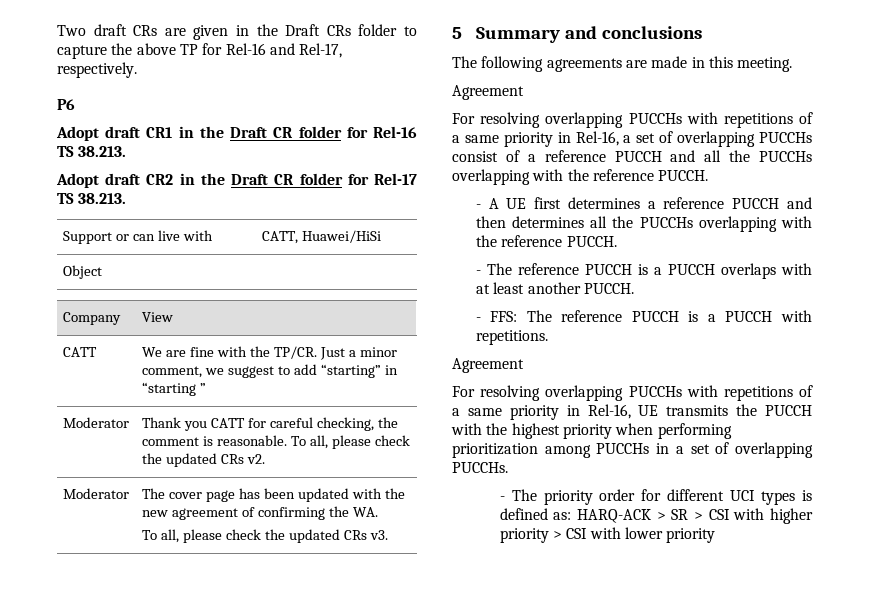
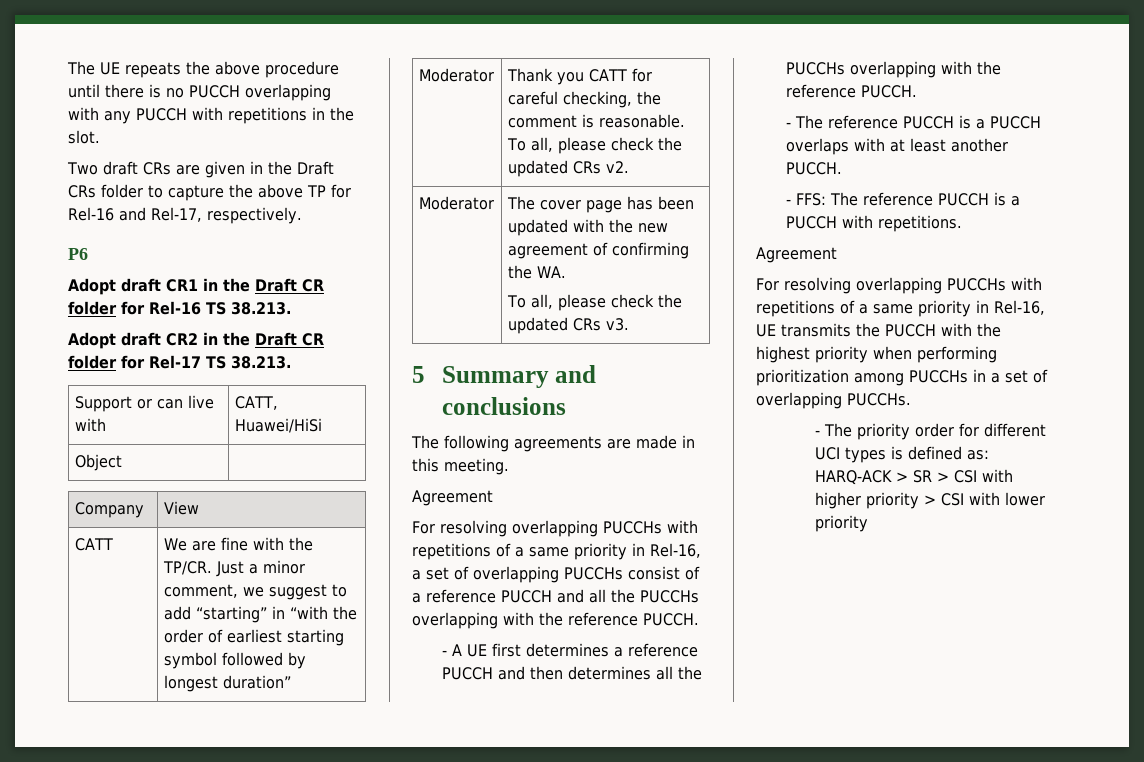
+ The UE repeats the above procedure until there is no PUCCH overlapping with any PUCCH with repetitions in the slot.
- CATT | We are fine with the TP/CR. Just a minor comment, we suggest to add “starting” in “starting ”
+ CATT | We are fine with the TP/CR. Just a minor comment, we suggest to add “starting” in “with the order of earliest starting symbol followed by longest duration”

